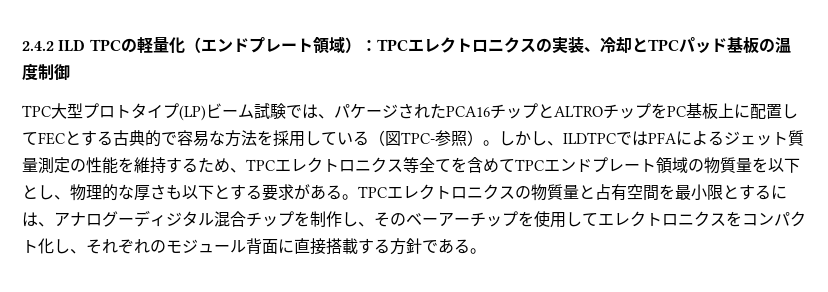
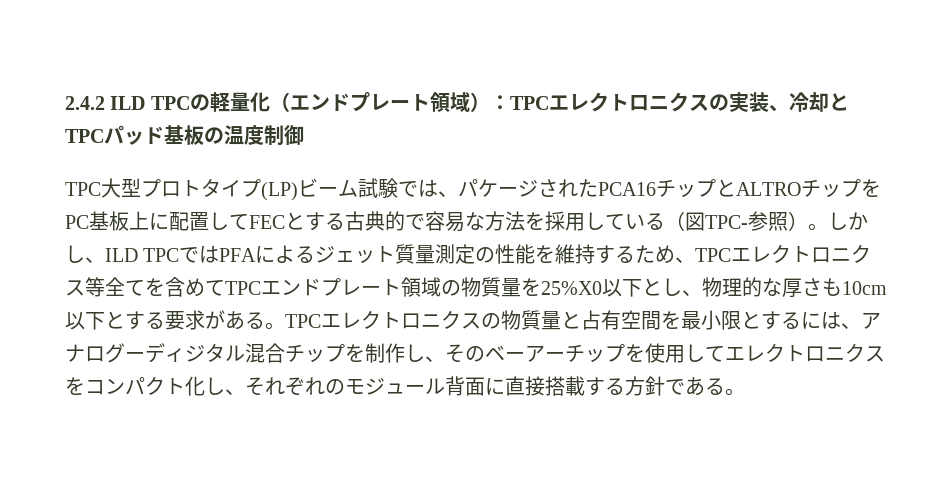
- しかし、ILDTPCではPFAによるジェット質量測定の性能を維持するため、TPCエレクトロニクス等全てを含めてTPCエンドプレート領域の物質量を以下とし、物理的な厚さも以下とする要求がある。
+ しかし、ILD TPCではPFAによるジェット質量測定の性能を維持するため、TPCエレクトロニクス等全てを含めてTPCエンドプレート領域の物質量を25%X0以下とし、物理的な厚さも10cm以下とする要求がある。

